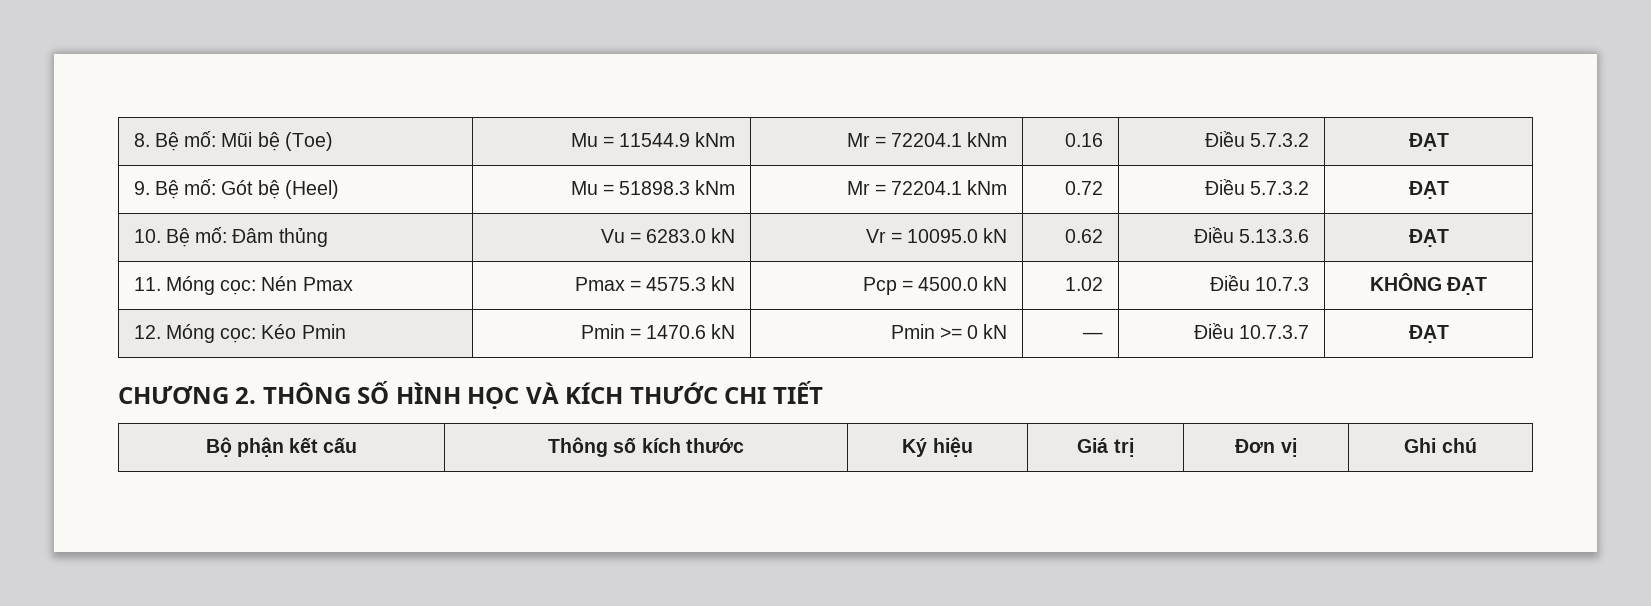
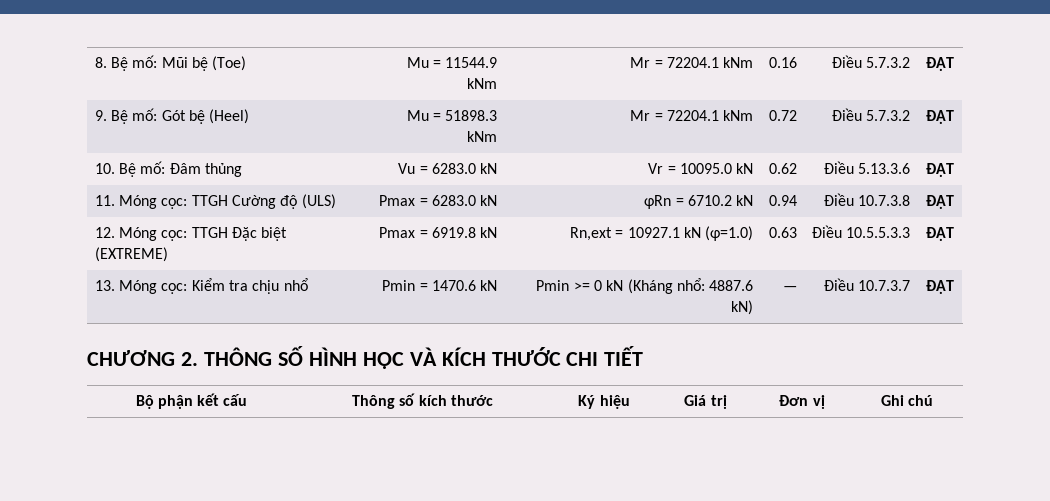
- 11. Móng cọc: Nén Pmax | Pmax = 4575.3 kN | Pcp = 4500.0 kN | 1.02 | Điều 10.7.3 | KHÔNG ĐẠT
+ 11. Móng cọc: TTGH Cường độ (ULS) | Pmax = 6283.0 kN | φRn = 6710.2 kN | 0.94 | Điều 10.7.3.8 | ĐẠT
- 12. Móng cọc: Kéo Pmin | Pmin = 1470.6 kN | Pmin >= 0 kN | — | Điều 10.7.3.7 | ĐẠT
+ 12. Móng cọc: TTGH Đặc biệt (EXTREME) | Pmax = 6919.8 kN | Rn,ext = 10927.1 kN (φ=1.0) | 0.63 | Điều 10.5.5.3.3 | ĐẠT
+ 13. Móng cọc: Kiểm tra chịu nhổ | Pmin = 1470.6 kN | Pmin >= 0 kN (Kháng nhổ: 4887.6 kN) | — | Điều 10.7.3.7 | ĐẠT

